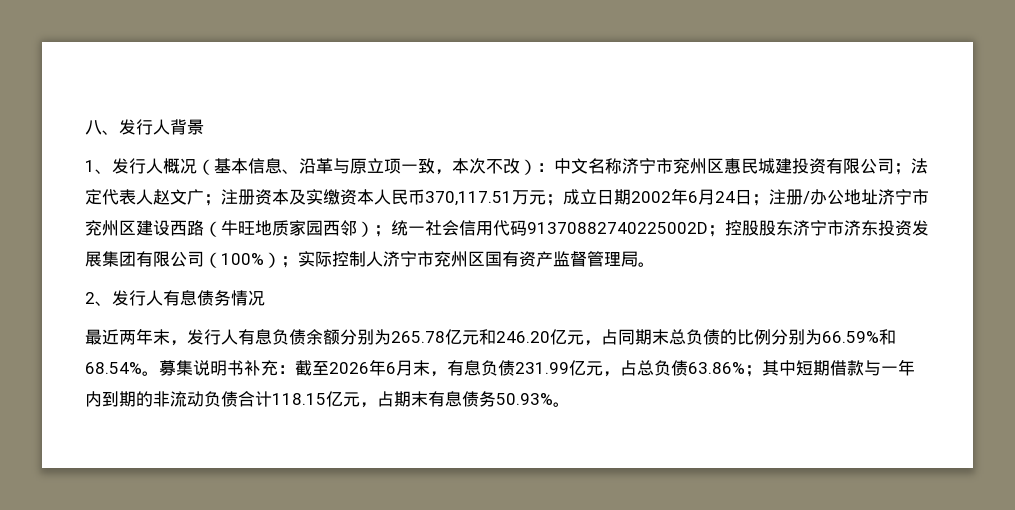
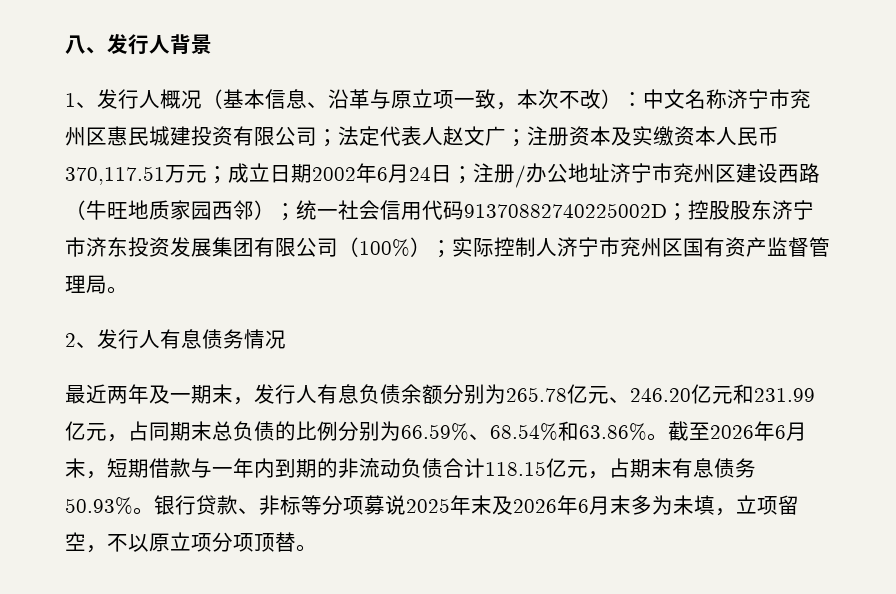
- 最近两年末，发行人有息负债余额分别为265.78亿元和246.20亿元，占同期末总负债的比例分别为66.59%和68.54%。募集说明书补充：截至2026年6月末，有息负债231.99亿元，占总负债63.86%；其中短期借款与一年内到期的非流动负债合计118.15亿元，占期末有息债务50.93%。
+ 最近两年及一期末，发行人有息负债余额分别为265.78亿元、246.20亿元和231.99亿元，占同期末总负债的比例分别为66.59%、68.54%和63.86%。截至2026年6月末，短期借款与一年内到期的非流动负债合计118.15亿元，占期末有息债务50.93%。
+ 银行贷款、非标等分项募说2025年末及2026年6月末多为未填，立项留空，不以原立项分项顶替。

